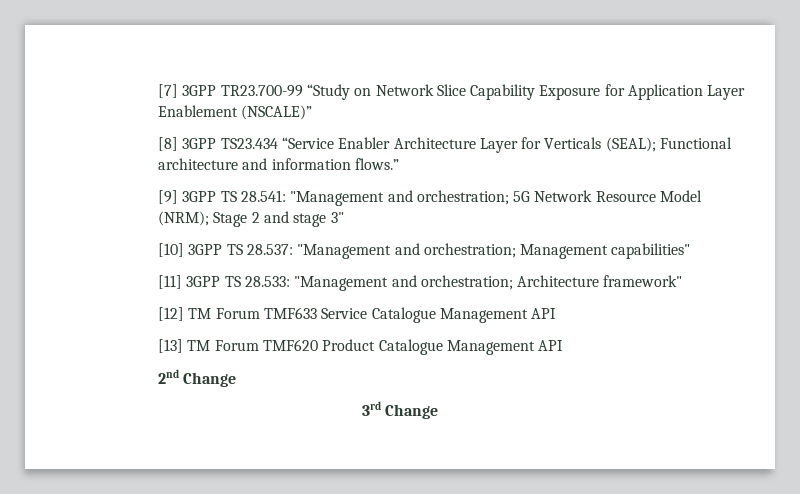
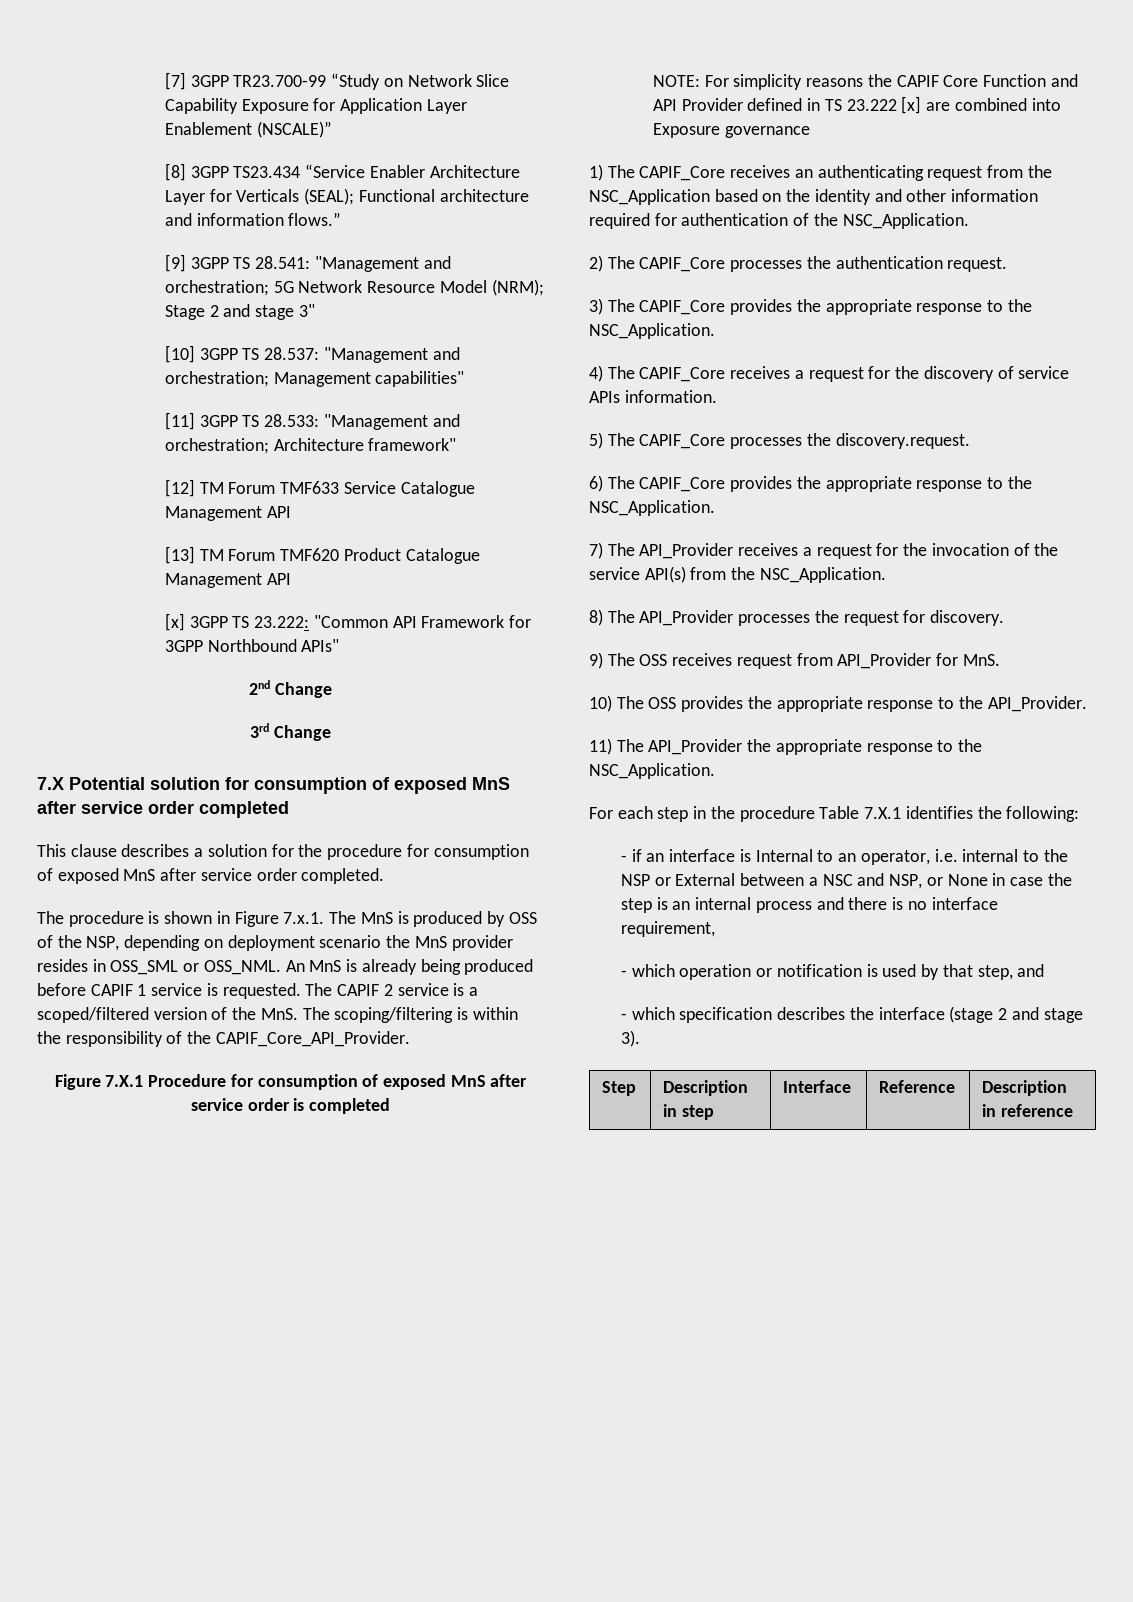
+ [x] 3GPP TS 23.222: "Common API Framework for 3GPP Northbound APIs"
  2nd Change
  3rd Change
+ 7.X Potential solution for consumption of exposed MnS after service order completed
+ This clause describes a solution for the procedure for consumption of exposed MnS after service order completed.
+ The procedure is shown in Figure 7.x.1. The MnS is produced by OSS of the NSP, depending on deployment scenario the MnS provider resides in OSS_SML or OSS_NML. An MnS is already being produced before CAPIF 1 service is requested. The CAPIF 2 service is a scoped/filtered version of the MnS. The scoping/filtering is within the responsibility of the CAPIF_Core_API_Provider.
+ Figure 7.X.1 Procedure for consumption of exposed MnS after service order is completed
+ NOTE: For simplicity reasons the CAPIF Core Function and API Provider defined in TS 23.222 [x] are combined into Exposure governance
+ 1) The CAPIF_Core receives an authenticating request from the NSC_Application based on the identity and other information required for authentication of the NSC_Application.
+ 2) The CAPIF_Core processes the authentication request.
+ 3) The CAPIF_Core provides the appropriate response to the NSC_Application.
+ 4) The CAPIF_Core receives a request for the discovery of service APIs information.
+ 5) The CAPIF_Core processes the discovery.request.
+ 6) The CAPIF_Core provides the appropriate response to the NSC_Application.
+ 7) The API_Provider receives a request for the invocation of the service API(s) from the NSC_Application.
+ 8) The API_Provider processes the request for discovery.
+ 9) The OSS receives request from API_Provider for MnS.
+ 10) The OSS provides the appropriate response to the API_Provider.
+ 11) The API_Provider the appropriate response to the NSC_Application.
+ For each step in the procedure Table 7.X.1 identifies the following:
+ - if an interface is Internal to an operator, i.e. internal to the NSP or External between a NSC and NSP, or None in case the step is an internal process and there is no interface requirement,
+ - which operation or notification is used by that step, and
+ - which specification describes the interface (stage 2 and stage 3).
+ Step | Description in step | Interface | Reference | Description in reference

